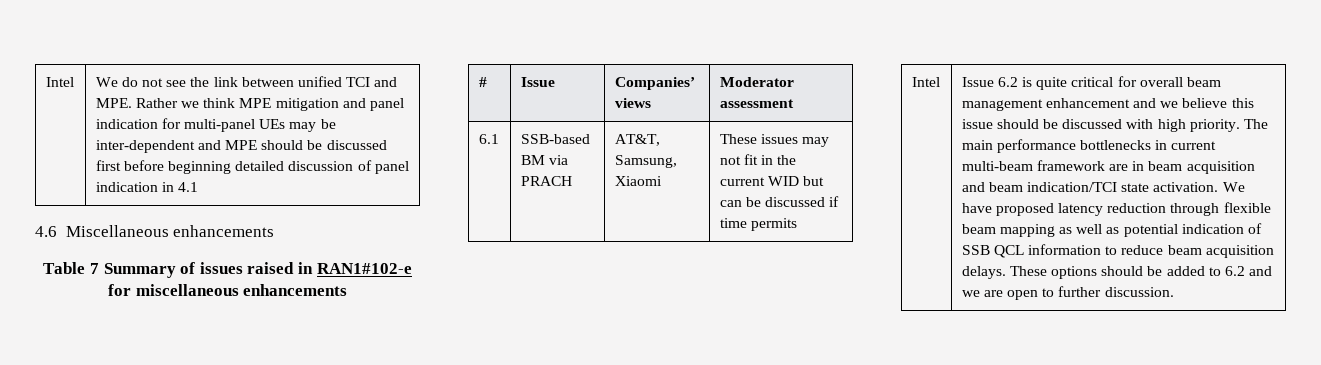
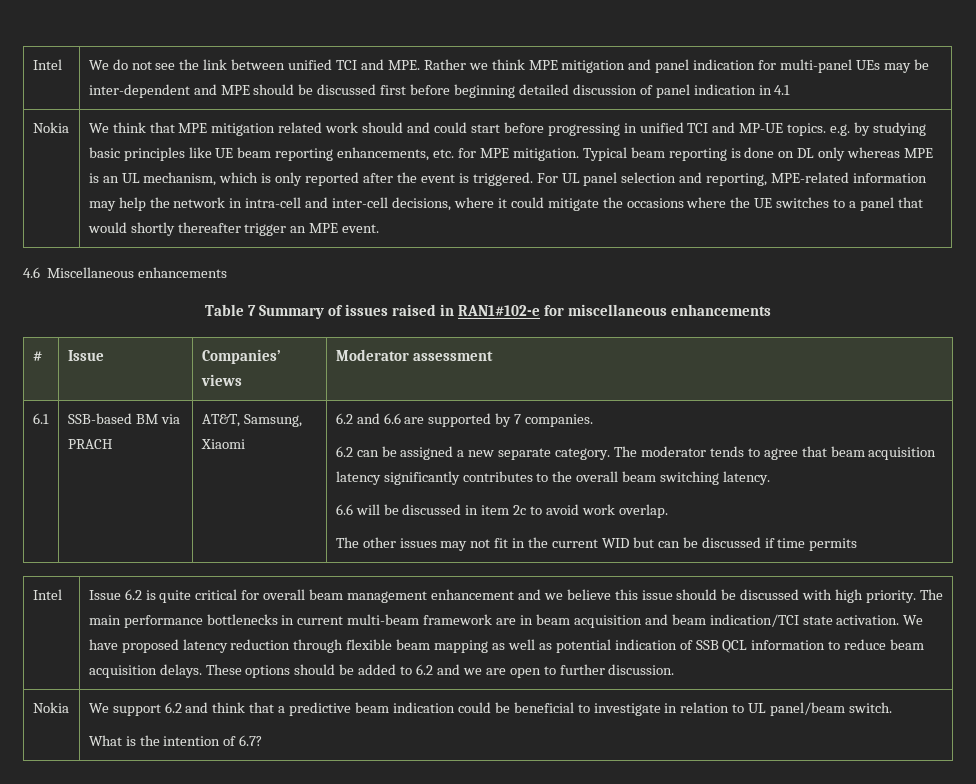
+ Nokia | We think that MPE mitigation related work should and could start before progressing in unified TCI and MP-UE topics. e.g. by studying basic principles like UE beam reporting enhancements, etc. for MPE mitigation. Typical beam reporting is done on DL only whereas MPE is an UL mechanism, which is only reported after the event is triggered. For UL panel selection and reporting, MPE-related information may help the network in intra-cell and inter-cell decisions, where it could mitigate the occasions where the UE switches to a panel that would shortly thereafter trigger an MPE event.
- These issues may not fit in the current WID but can be discussed if time permits
+ 6.2 and 6.6 are supported by 7 companies.
+ 6.2 can be assigned a new separate category. The moderator tends to agree that beam acquisition latency significantly contributes to the overall beam switching latency.
+ 6.6 will be discussed in item 2c to avoid work overlap.
+ The other issues may not fit in the current WID but can be discussed if time permits
+ Nokia | We support 6.2 and think that a predictive beam indication could be beneficial to investigate in relation to UL panel/beam switch.
+ What is the intention of 6.7?

